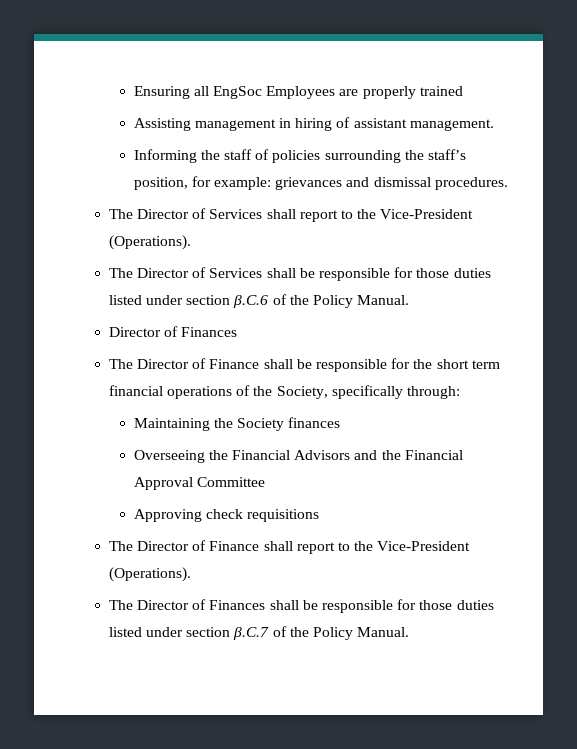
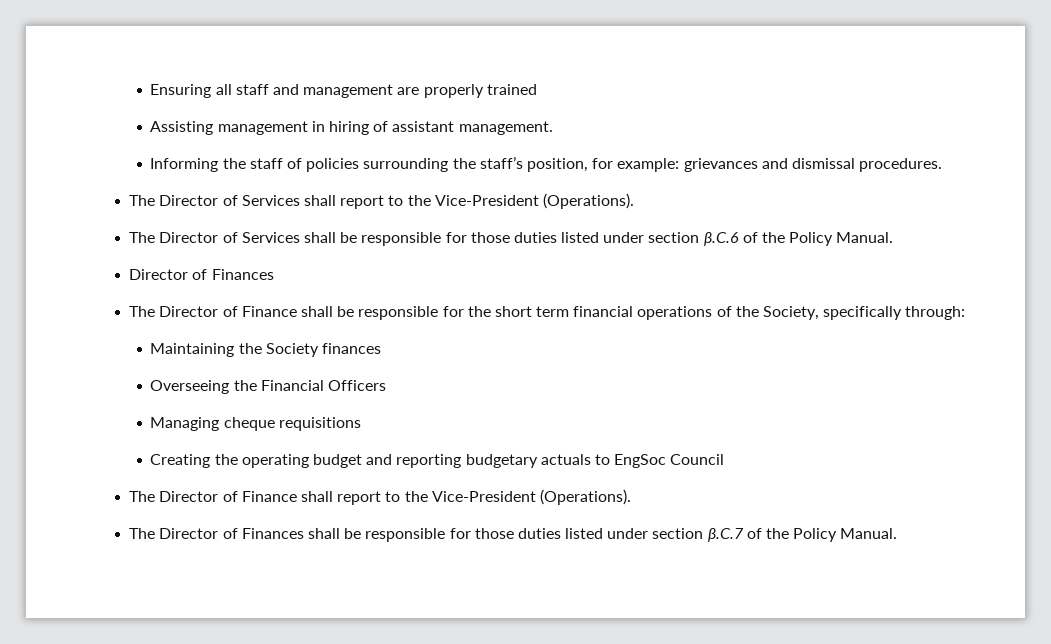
- Ensuring all EngSoc Employees are properly trained
+ Ensuring all staff and management are properly trained
- Overseeing the Financial Advisors and the Financial Approval Committee
- Approving check requisitions
+ Overseeing the Financial Officers
+ Managing cheque requisitions
+ Creating the operating budget and reporting budgetary actuals to EngSoc Council

